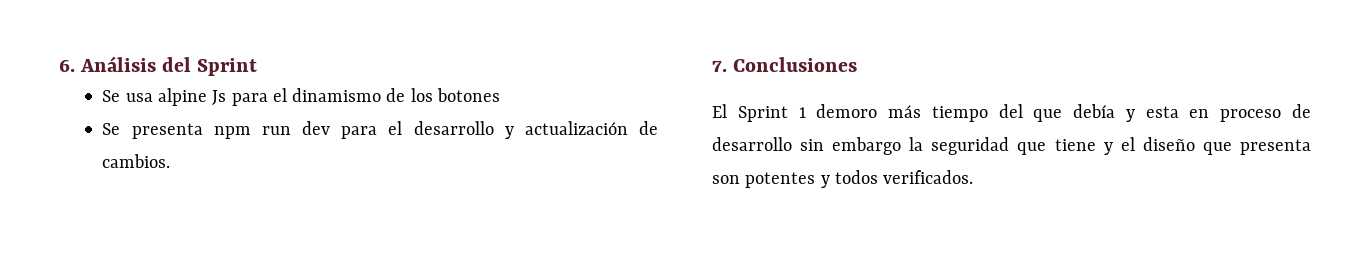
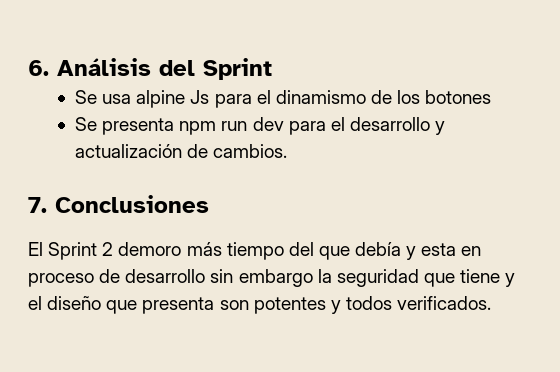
- El Sprint 1 demoro más tiempo del que debía y esta en proceso de desarrollo sin embargo la seguridad que tiene y el diseño que presenta son potentes y todos verificados.
+ El Sprint 2 demoro más tiempo del que debía y esta en proceso de desarrollo sin embargo la seguridad que tiene y el diseño que presenta son potentes y todos verificados.

